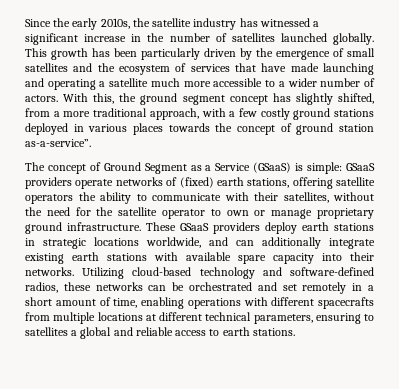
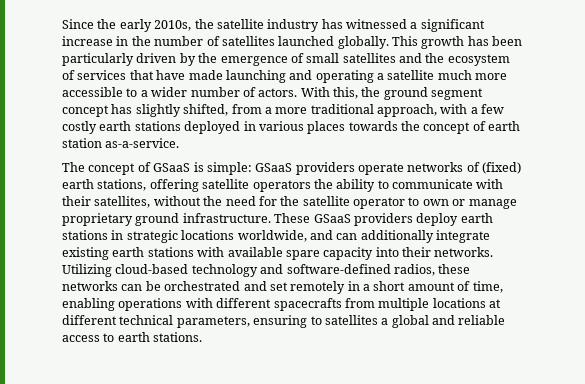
- With this, the ground segment concept has slightly shifted, from a more traditional approach, with a few costly ground stations deployed in various places towards the concept of ground station as-a-service”.
+ With this, the ground segment concept has slightly shifted, from a more traditional approach, with a few costly earth stations deployed in various places towards the concept of earth station as-a-service.
- The concept of Ground Segment as a Service (GSaaS) is simple: GSaaS providers operate networks of (fixed) earth stations, offering satellite operators the ability to communicate with their satellites, without the need for the satellite operator to own or manage proprietary ground infrastructure.
+ The concept of GSaaS is simple: GSaaS providers operate networks of (fixed) earth stations, offering satellite operators the ability to communicate with their satellites, without the need for the satellite operator to own or manage proprietary ground infrastructure.

